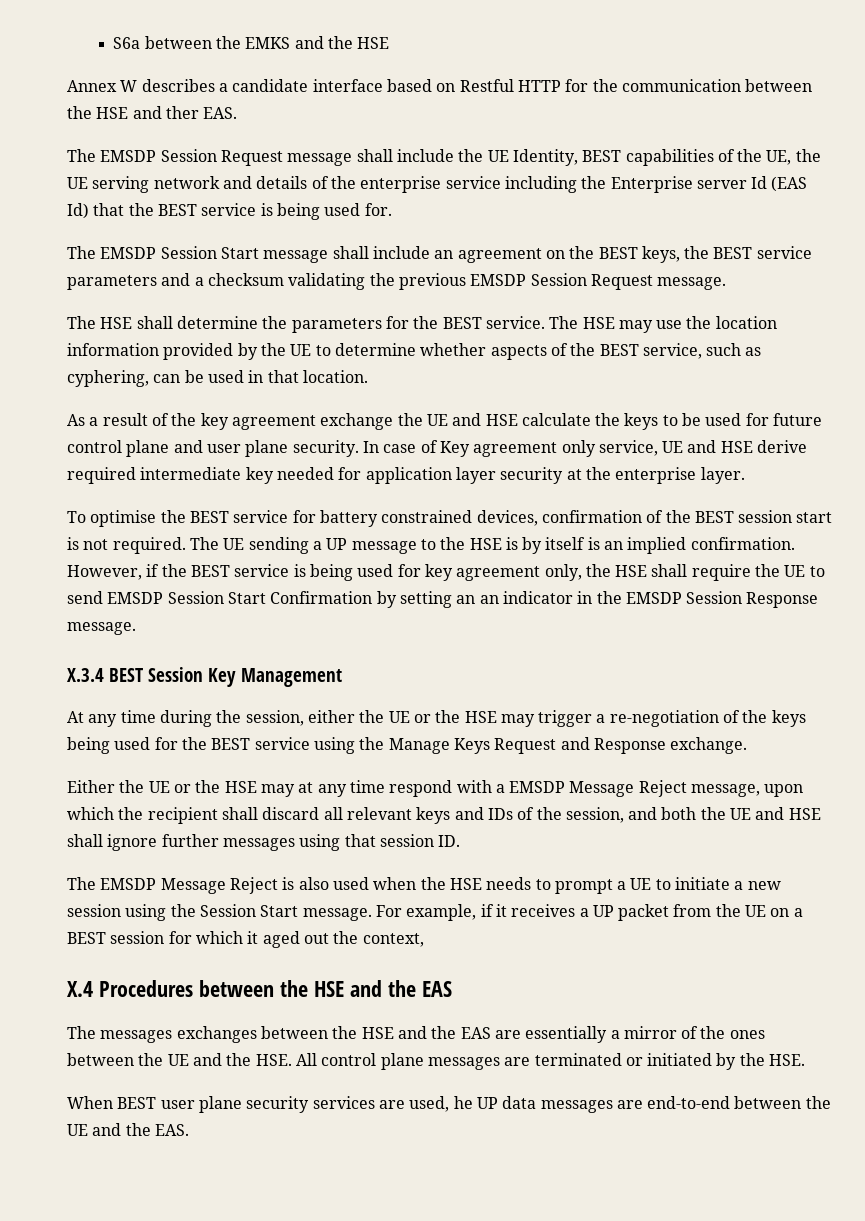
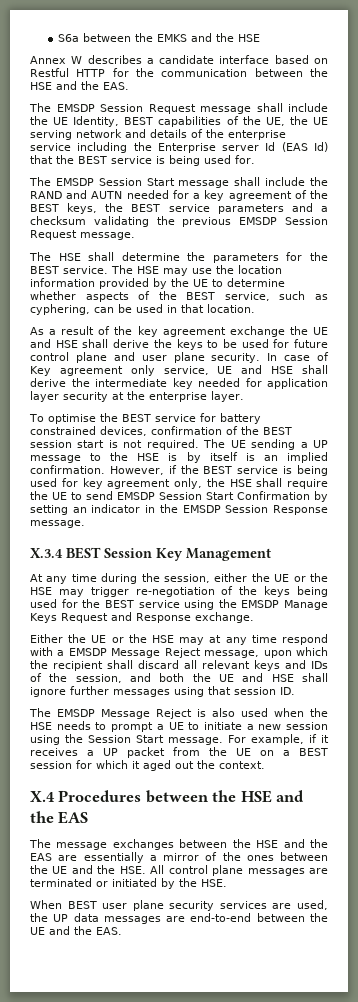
- Annex W describes a candidate interface based on Restful HTTP for the communication between the HSE and ther EAS.
+ Annex W describes a candidate interface based on Restful HTTP for the communication between the HSE and the EAS.
- The EMSDP Session Start message shall include an agreement on the BEST keys, the BEST service parameters and a checksum validating the previous EMSDP Session Request message.
+ The EMSDP Session Start message shall include the RAND and AUTN needed for a key agreement of the BEST keys, the BEST service parameters and a checksum validating the previous EMSDP Session Request message.
- As a result of the key agreement exchange the UE and HSE calculate the keys to be used for future control plane and user plane security.
+ As a result of the key agreement exchange the UE and HSE shall derive the keys to be used for future control plane and user plane security.
- In case of Key agreement only service, UE and HSE derive required intermediate key needed for application layer security at the enterprise layer.
+ In case of Key agreement only service, UE and HSE shall derive the intermediate key needed for application layer security at the enterprise layer.
- However, if the BEST service is being used for key agreement only, the HSE shall require the UE to send EMSDP Session Start Confirmation by setting an an indicator in the EMSDP Session Response message.
+ However, if the BEST service is being used for key agreement only, the HSE shall require the UE to send EMSDP Session Start Confirmation by setting an indicator in the EMSDP Session Response message.
- At any time during the session, either the UE or the HSE may trigger a re-negotiation of the keys being used for the BEST service using the Manage Keys Request and Response exchange.
+ At any time during the session, either the UE or the HSE may trigger re-negotiation of the keys being used for the BEST service using the EMSDP Manage Keys Request and Response exchange.
- For example, if it receives a UP packet from the UE on a BEST session for which it aged out the context,
+ For example, if it receives a UP packet from the UE on a BEST session for which it aged out the context.
- The messages exchanges between the HSE and the EAS are essentially a mirror of the ones between the UE and the HSE. All control plane messages are terminated or initiated by the HSE.
+ The message exchanges between the HSE and the EAS are essentially a mirror of the ones between the UE and the HSE. All control plane messages are terminated or initiated by the HSE.
- When BEST user plane security services are used, he UP data messages are end-to-end between the UE and the EAS.
+ When BEST user plane security services are used, the UP data messages are end-to-end between the UE and the EAS.

